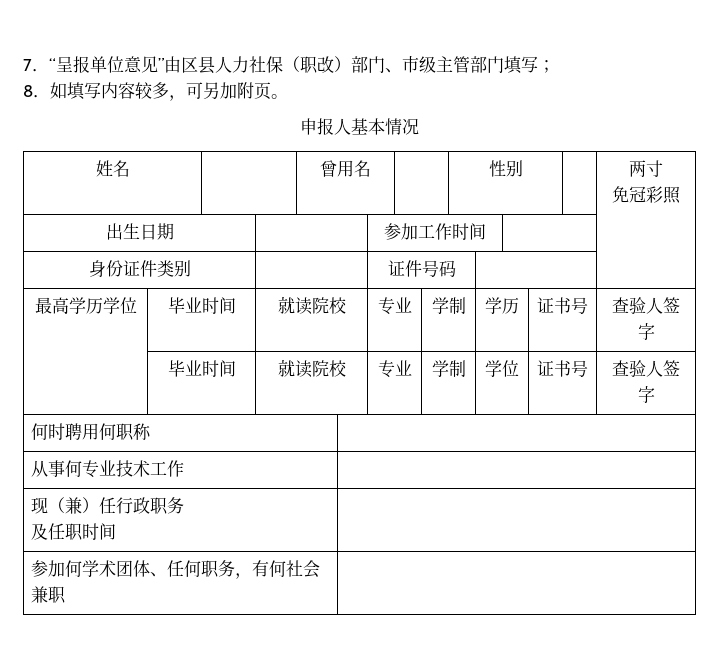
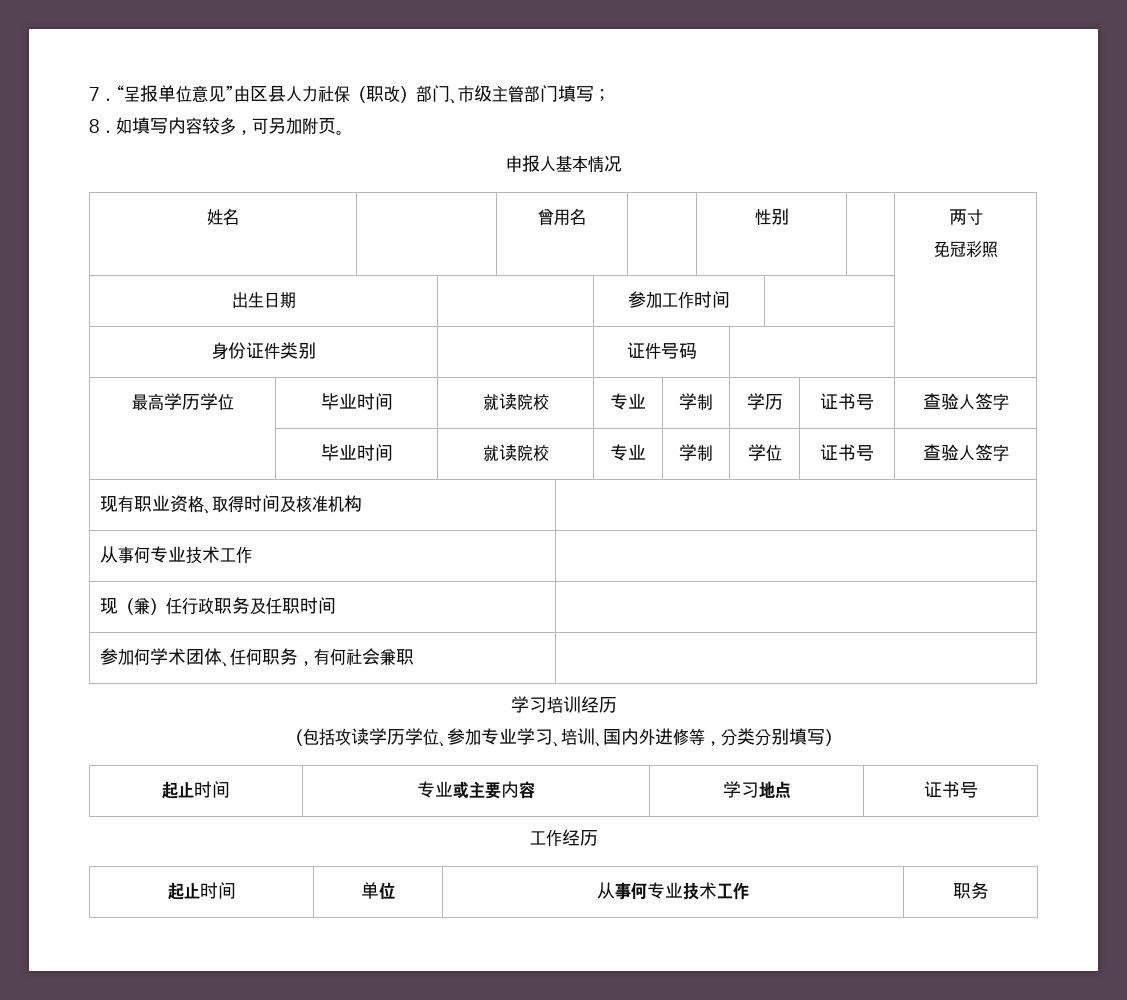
- 何时聘用何职称 |
+ 现有职业资格、取得时间及核准机构 |
- 现（兼）任行政职务
- 及任职时间 |
+ 现（兼）任行政职务及任职时间 |
+ 学习培训经历
+ （包括攻读学历学位、参加专业学习、培训、国内外进修等，分类分别填写）
+ 起止时间 | 专业或主要内容 | 学习地点 | 证书号
+ 工作经历
+ 起止时间 | 单位 | 从事何专业技术工作 | 职务

